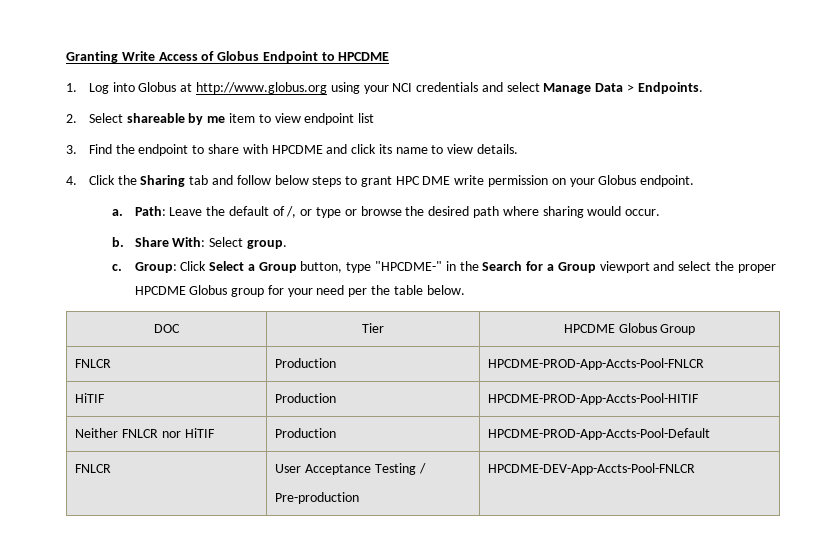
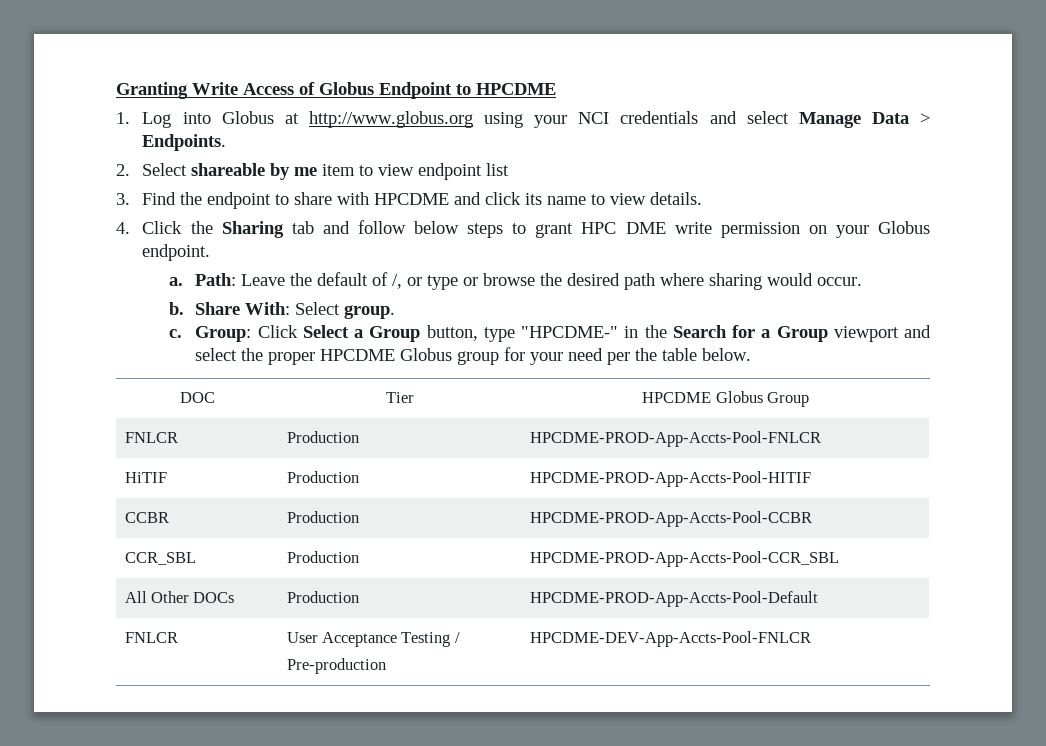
- Neither FNLCR nor HiTIF | Production | HPCDME-PROD-App-Accts-Pool-Default
+ CCBR | Production | HPCDME-PROD-App-Accts-Pool-CCBR
+ CCR_SBL | Production | HPCDME-PROD-App-Accts-Pool-CCR_SBL
+ All Other DOCs | Production | HPCDME-PROD-App-Accts-Pool-Default

